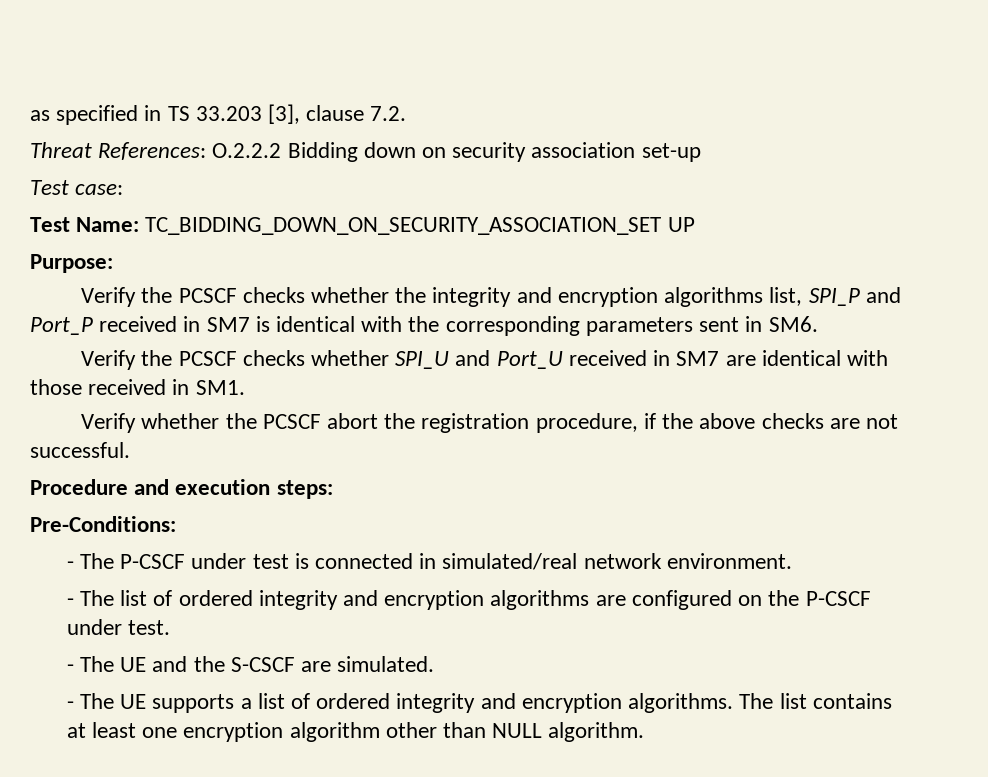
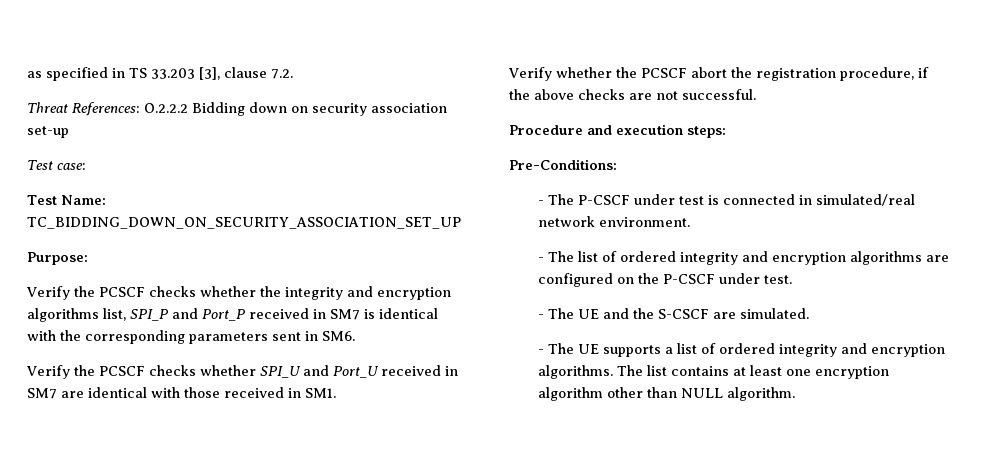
- Test Name: TC_BIDDING_DOWN_ON_SECURITY_ASSOCIATION_SET UP
+ Test Name: TC_BIDDING_DOWN_ON_SECURITY_ASSOCIATION_SET_UP

